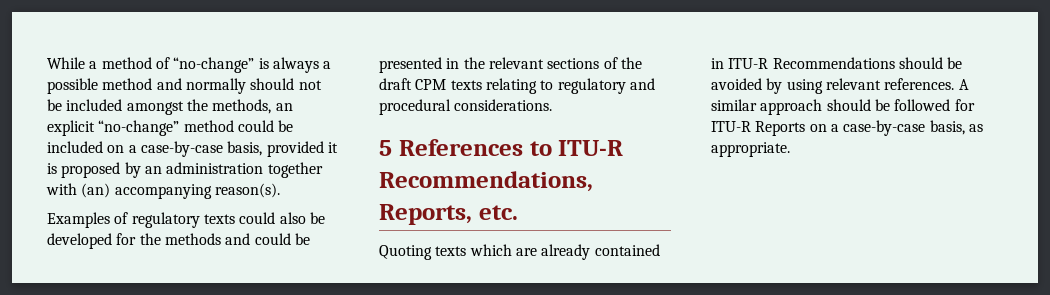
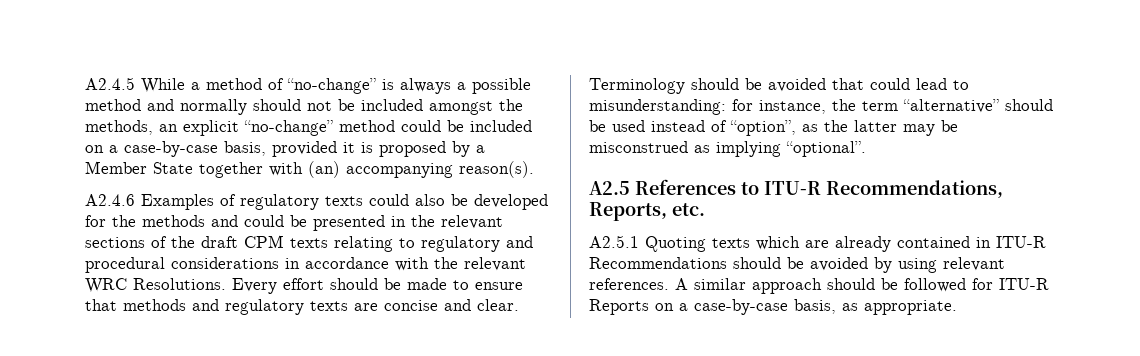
- While a method of “no-change” is always a possible method and normally should not be included amongst the methods, an explicit “no-change” method could be included on a case-by-case basis, provided it is proposed by an administration together with (an) accompanying reason(s).
+ A2.4.5 While a method of “no-change” is always a possible method and normally should not be included amongst the methods, an explicit “no-change” method could be included on a case-by-case basis, provided it is proposed by a Member State together with (an) accompanying reason(s).
- Examples of regulatory texts could also be developed for the methods and could be presented in the relevant sections of the draft CPM texts relating to regulatory and procedural considerations.
- 5 References to ITU-R Recommendations, Reports, etc.
+ A2.4.6 Examples of regulatory texts could also be developed for the methods and could be presented in the relevant sections of the draft CPM texts relating to regulatory and procedural considerations in accordance with the relevant WRC Resolutions. Every effort should be made to ensure that methods and regulatory texts are concise and clear. Terminology should be avoided that could lead to misunderstanding: for instance, the term “alternative” should be used instead of “option”, as the latter may be misconstrued as implying “optional”.
+ A2.5 References to ITU-R Recommendations, Reports, etc.
- Quoting texts which are already contained in ITU-R Recommendations should be avoided by using relevant references.
+ A2.5.1 Quoting texts which are already contained in ITU-R Recommendations should be avoided by using relevant references.

